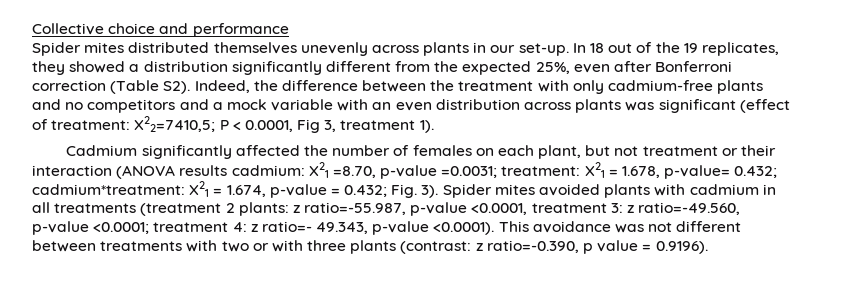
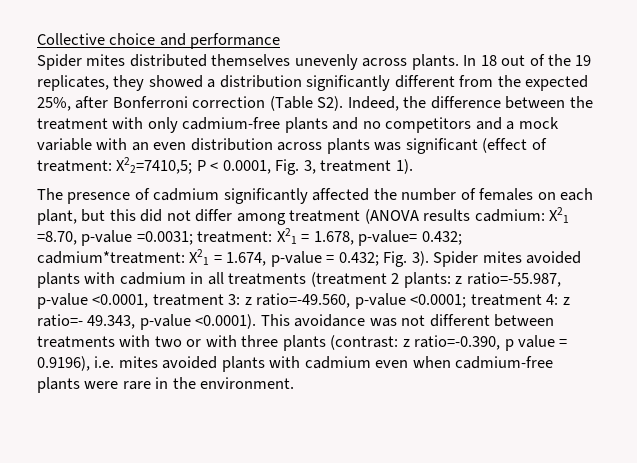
- Spider mites distributed themselves unevenly across plants in our set-up.
+ Spider mites distributed themselves unevenly across plants.
- In 18 out of the 19 replicates, they showed a distribution significantly different from the expected 25%, even after Bonferroni correction (Table S2). Indeed, the difference between the treatment with only cadmium-free plants and no competitors and a mock variable with an even distribution across plants was significant (effect of treatment: X22=7410,5; P < 0.0001, Fig 3, treatment 1).
+ In 18 out of the 19 replicates, they showed a distribution significantly different from the expected 25%, after Bonferroni correction (Table S2). Indeed, the difference between the treatment with only cadmium-free plants and no competitors and a mock variable with an even distribution across plants was significant (effect of treatment: X22=7410,5; P < 0.0001, Fig. 3, treatment 1).
- Cadmium significantly affected the number of females on each plant, but not treatment or their interaction (ANOVA results cadmium: X21 =8.70, p-value =0.0031; treatment: X21 = 1.678, p-value= 0.432; cadmium*treatment: X21 = 1.674, p-value = 0.432; Fig. 3).
+ The presence of cadmium significantly affected the number of females on each plant, but this did not differ among treatment (ANOVA results cadmium: X21 =8.70, p-value =0.0031; treatment: X21 = 1.678, p-value= 0.432; cadmium*treatment: X21 = 1.674, p-value = 0.432; Fig. 3).
- Spider mites avoided plants with cadmium in all treatments (treatment 2 plants: z ratio=-55.987, p-value <0.0001, treatment 3: z ratio=-49.560, p-value <0.0001; treatment 4: z ratio=- 49.343, p-value <0.0001). This avoidance was not different between treatments with two or with three plants (contrast: z ratio=-0.390, p value = 0.9196).
+ Spider mites avoided plants with cadmium in all treatments (treatment 2 plants: z ratio=-55.987, p-value <0.0001, treatment 3: z ratio=-49.560, p-value <0.0001; treatment 4: z ratio=- 49.343, p-value <0.0001). This avoidance was not different between treatments with two or with three plants (contrast: z ratio=-0.390, p value = 0.9196), i.e. mites avoided plants with cadmium even when cadmium-free plants were rare in the environment.

